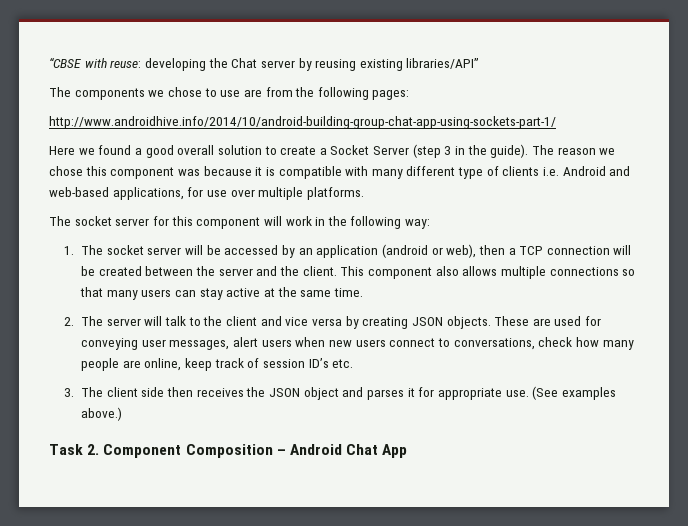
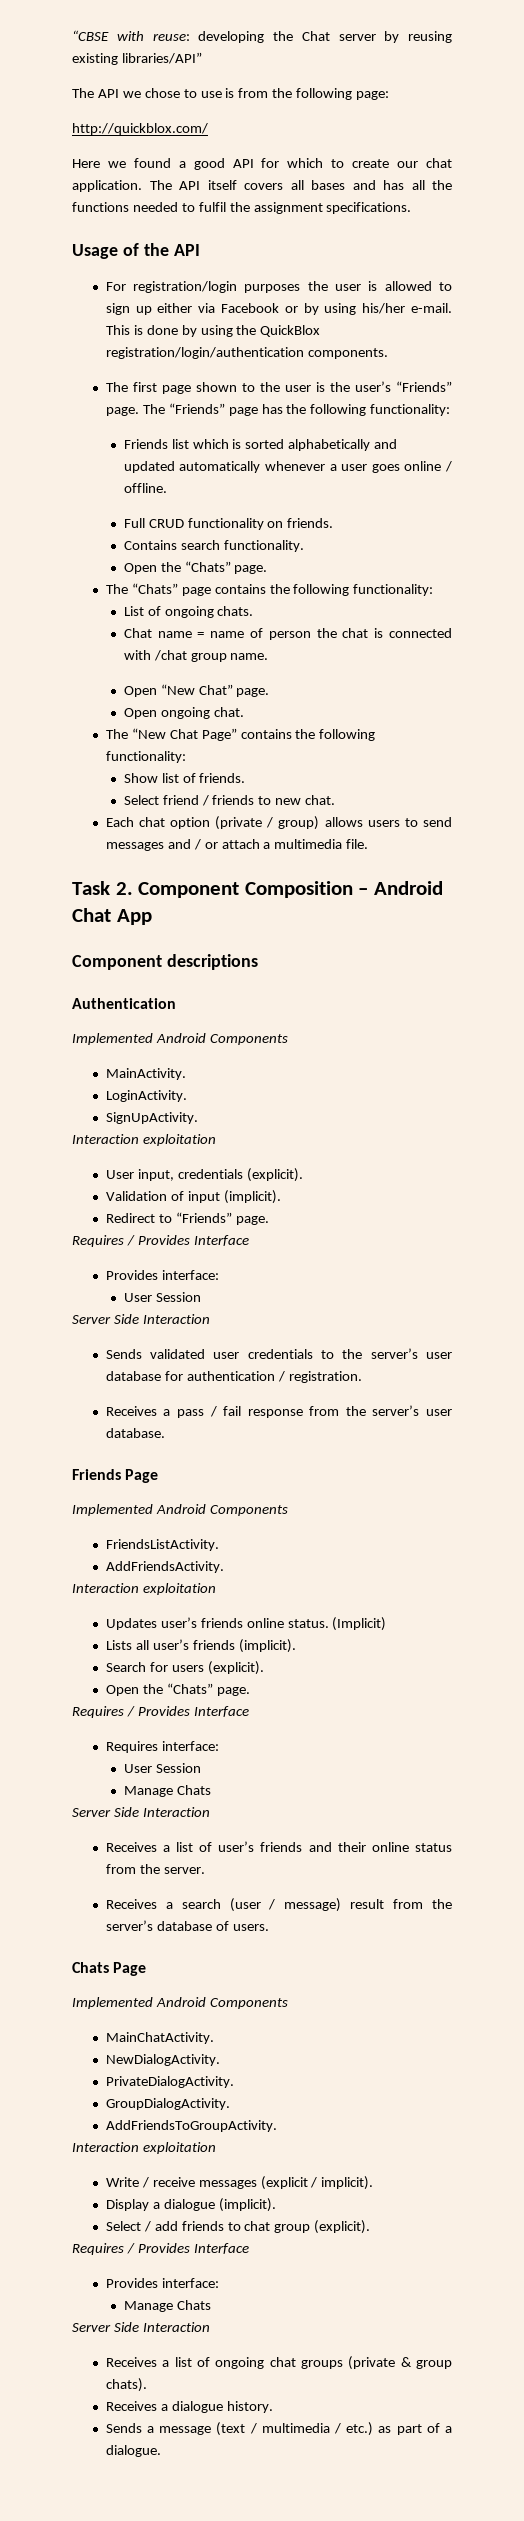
- The components we chose to use are from the following pages:
- http://www.androidhive.info/2014/10/android-building-group-chat-app-using-sockets-part-1/
+ The API we chose to use is from the following page:
+ http://quickblox.com/
- Here we found a good overall solution to create a Socket Server (step 3 in the guide). The reason we chose this component was because it is compatible with many different type of clients i.e. Android and web-based applications, for use over multiple platforms.
- The socket server for this component will work in the following way:
- 1. The socket server will be accessed by an application (android or web), then a TCP connection will be created between the server and the client. This component also allows multiple connections so that many users can stay active at the same time.
- 2. The server will talk to the client and vice versa by creating JSON objects. These are used for conveying user messages, alert users when new users connect to conversations, check how many people are online, keep track of session ID’s etc.
- 3. The client side then receives the JSON object and parses it for appropriate use. (See examples above.)
+ Here we found a good API for which to create our chat application. The API itself covers all bases and has all the functions needed to fulfil the assignment specifications.
+ Usage of the API
+ For registration/login purposes the user is allowed to sign up either via Facebook or by using his/her e-mail. This is done by using the QuickBlox registration/login/authentication components.
+ The first page shown to the user is the user’s “Friends” page. The “Friends” page has the following functionality:
+ Friends list which is sorted alphabetically and updated automatically whenever a user goes online / offline.
+ Full CRUD functionality on friends.
+ Contains search functionality.
+ Open the “Chats” page.
+ The “Chats” page contains the following functionality:
+ List of ongoing chats.
+ Chat name = name of person the chat is connected with /chat group name.
+ Open “New Chat” page.
+ Open ongoing chat.
+ The “New Chat Page” contains the following functionality:
+ Show list of friends.
+ Select friend / friends to new chat.
+ Each chat option (private / group) allows users to send messages and / or attach a multimedia file.
+ Component descriptions
+ Authentication
+ Implemented Android Components
+ MainActivity.
+ LoginActivity.
+ SignUpActivity.
+ Interaction exploitation
+ User input, credentials (explicit).
+ Validation of input (implicit).
+ Redirect to “Friends” page.
+ Requires / Provides Interface
+ Provides interface:
+ User Session
+ Server Side Interaction
+ Sends validated user credentials to the server’s user database for authentication / registration.
+ Receives a pass / fail response from the server’s user database.
+ Friends Page
+ Implemented Android Components
+ FriendsListActivity.
+ AddFriendsActivity.
+ Interaction exploitation
+ Updates user’s friends online status. (Implicit)
+ Lists all user’s friends (implicit).
+ Search for users (explicit).
+ Open the “Chats” page.
+ Requires / Provides Interface
+ Requires interface:
+ User Session
+ Manage Chats
+ Server Side Interaction
+ Receives a list of user’s friends and their online status from the server.
+ Receives a search (user / message) result from the server’s database of users.
+ Chats Page
+ Implemented Android Components
+ MainChatActivity.
+ NewDialogActivity.
+ PrivateDialogActivity.
+ GroupDialogActivity.
+ AddFriendsToGroupActivity.
+ Interaction exploitation
+ Write / receive messages (explicit / implicit).
+ Display a dialogue (implicit).
+ Select / add friends to chat group (explicit).
+ Requires / Provides Interface
+ Provides interface:
+ Manage Chats
+ Server Side Interaction
+ Receives a list of ongoing chat groups (private & group chats).
+ Receives a dialogue history.
+ Sends a message (text / multimedia / etc.) as part of a dialogue.

